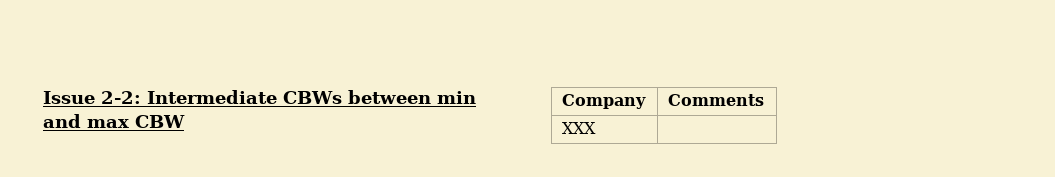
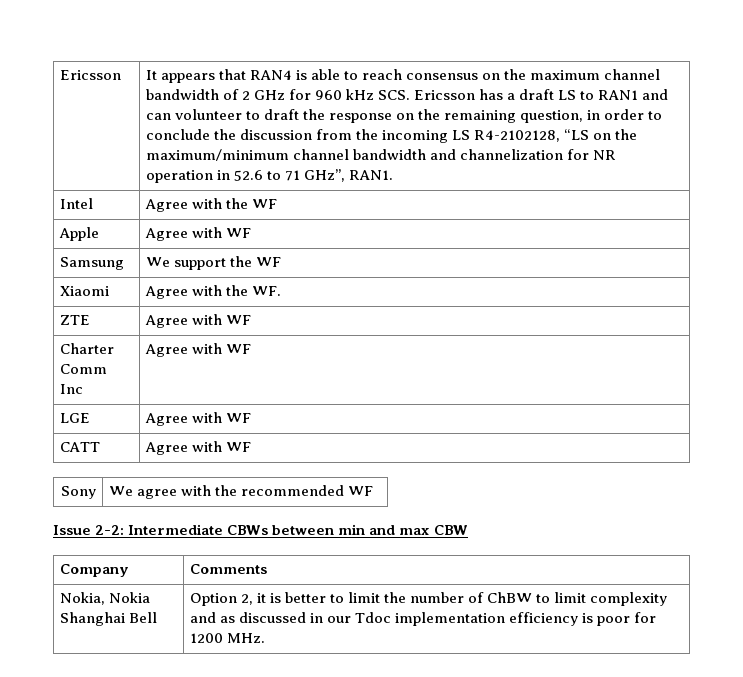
+ Ericsson | It appears that RAN4 is able to reach consensus on the maximum channel bandwidth of 2 GHz for 960 kHz SCS. Ericsson has a draft LS to RAN1 and can volunteer to draft the response on the remaining question, in order to conclude the discussion from the incoming LS R4-2102128, “LS on the maximum/minimum channel bandwidth and channelization for NR operation in 52.6 to 71 GHz”, RAN1.
+ Intel | Agree with the WF
+ Apple | Agree with WF
+ Samsung | We support the WF
+ Xiaomi | Agree with the WF.
+ ZTE | Agree with WF
+ Charter Comm Inc | Agree with WF
+ LGE | Agree with WF
+ CATT | Agree with WF
+ Sony | We agree with the recommended WF
- XXX |
+ Nokia, Nokia Shanghai Bell | Option 2, it is better to limit the number of ChBW to limit complexity and as discussed in our Tdoc implementation efficiency is poor for 1200 MHz.

